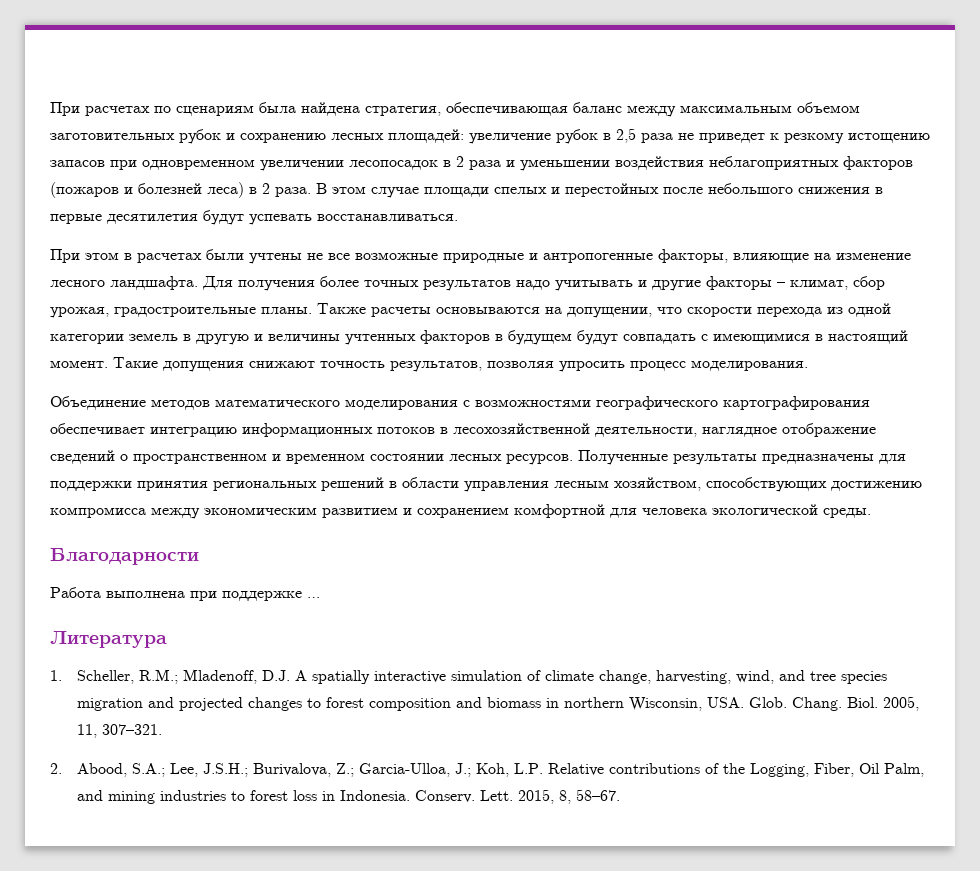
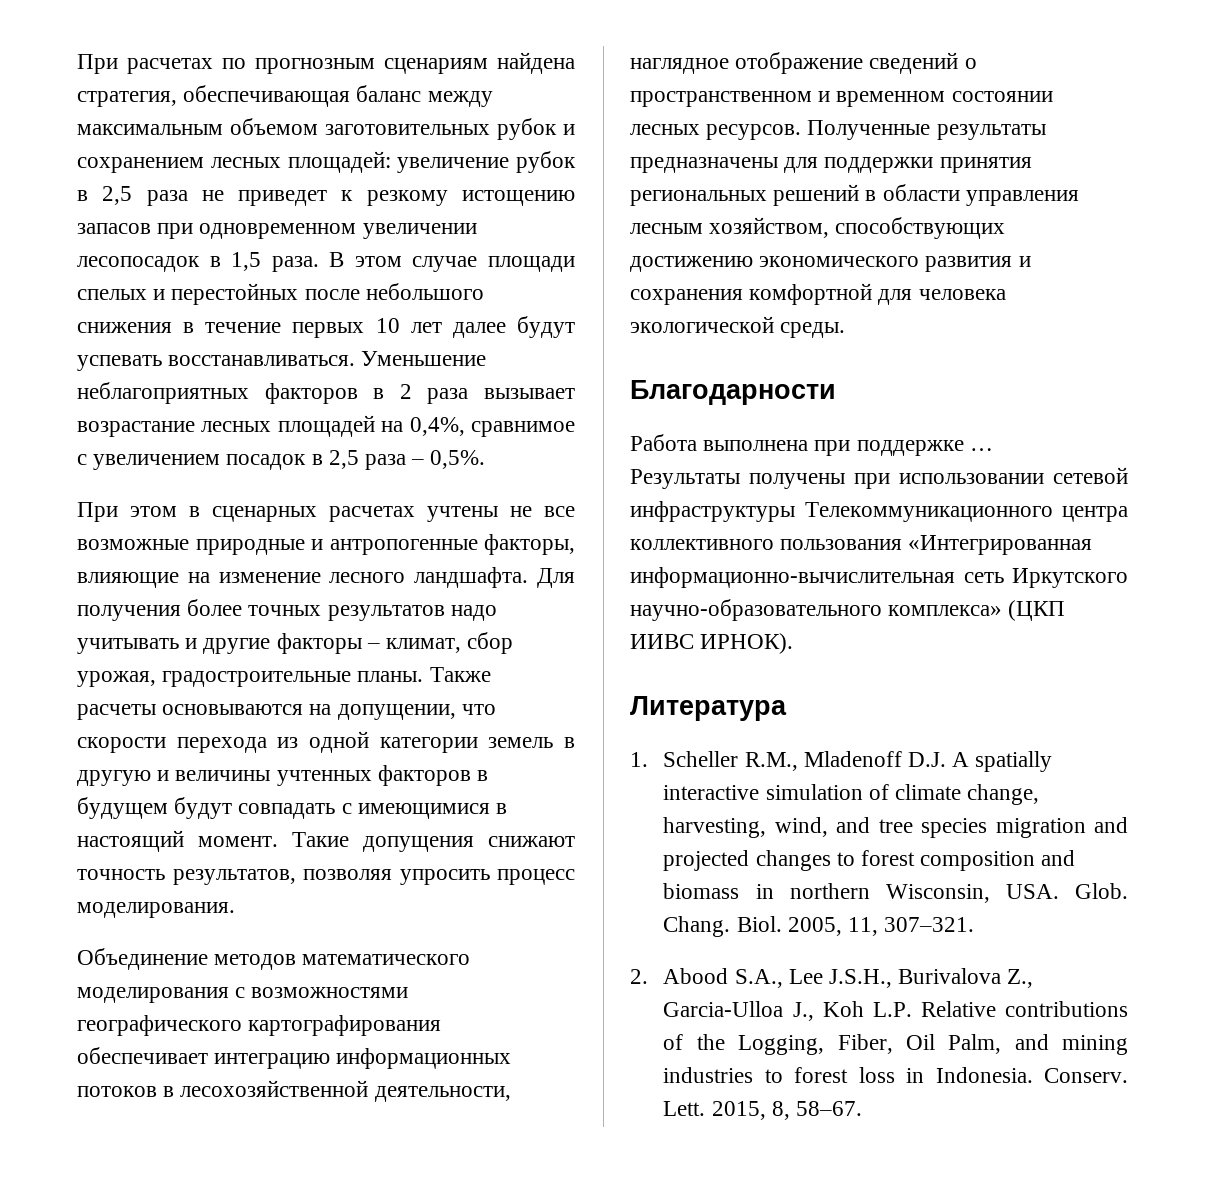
- При расчетах по сценариям была найдена стратегия, обеспечивающая баланс между максимальным объемом заготовительных рубок и сохранению лесных площадей: увеличение рубок в 2,5 раза не приведет к резкому истощению запасов при одновременном увеличении лесопосадок в 2 раза и уменьшении воздействия неблагоприятных факторов (пожаров и болезней леса) в 2 раза.
+ При расчетах по прогнозным сценариям найдена стратегия, обеспечивающая баланс между максимальным объемом заготовительных рубок и сохранением лесных площадей: увеличение рубок в 2,5 раза не приведет к резкому истощению запасов при одновременном увеличении лесопосадок в 1,5 раза.
- В этом случае площади спелых и перестойных после небольшого снижения в первые десятилетия будут успевать восстанавливаться.
+ В этом случае площади спелых и перестойных после небольшого снижения в течение первых 10 лет далее будут успевать восстанавливаться. Уменьшение неблагоприятных факторов в 2 раза вызывает возрастание лесных площадей на 0,4%, сравнимое с увеличением посадок в 2,5 раза – 0,5%.
- При этом в расчетах были учтены не все возможные природные и антропогенные факторы, влияющие на изменение лесного ландшафта.
+ При этом в сценарных расчетах учтены не все возможные природные и антропогенные факторы, влияющие на изменение лесного ландшафта.
- Полученные результаты предназначены для поддержки принятия региональных решений в области управления лесным хозяйством, способствующих достижению компромисса между экономическим развитием и сохранением комфортной для человека экологической среды.
+ Полученные результаты предназначены для поддержки принятия региональных решений в области управления лесным хозяйством, способствующих достижению экономического развития и сохранения комфортной для человека экологической среды.
+ Результаты получены при использовании сетевой инфраструктуры Телекоммуникационного центра коллективного пользования «Интегрированная информационно-вычислительная сеть Иркутского научно-образовательного комплекса» (ЦКП ИИВС ИРНОК).
- 1. Scheller, R.M.; Mladenoff, D.J. A spatially interactive simulation of climate change, harvesting, wind, and tree species migration and projected changes to forest composition and biomass in northern Wisconsin, USA. Glob.
+ 1. Scheller R.M., Mladenoff D.J. A spatially interactive simulation of climate change, harvesting, wind, and tree species migration and projected changes to forest composition and biomass in northern Wisconsin, USA. Glob.
- 2. Abood, S.A.; Lee, J.S.H.; Burivalova, Z.; Garcia-Ulloa, J.; Koh, L.P. Relative contributions of the Logging, Fiber, Oil Palm, and mining industries to forest loss in Indonesia.
+ 2. Abood S.A., Lee J.S.H., Burivalova Z., Garcia-Ulloa J., Koh L.P. Relative contributions of the Logging, Fiber, Oil Palm, and mining industries to forest loss in Indonesia.

